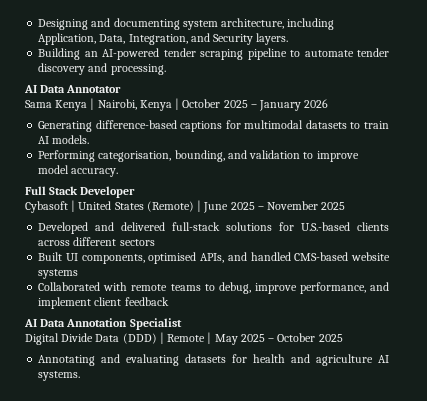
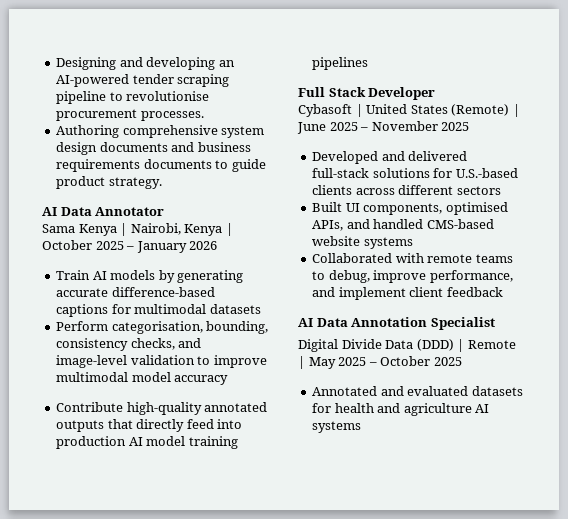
- Designing and documenting system architecture, including Application, Data, Integration, and Security layers.
- Building an AI-powered tender scraping pipeline to automate tender discovery and processing.
+ Designing and developing an AI-powered tender scraping pipeline to revolutionise procurement processes.
+ Authoring comprehensive system design documents and business requirements documents to guide product strategy.
- Generating difference-based captions for multimodal datasets to train AI models.
- Performing categorisation, bounding, and validation to improve model accuracy.
+ Train AI models by generating accurate difference-based captions for multimodal datasets
+ Perform categorisation, bounding, consistency checks, and image-level validation to improve multimodal model accuracy
+ Contribute high-quality annotated outputs that directly feed into production AI model training pipelines
- Annotating and evaluating datasets for health and agriculture AI systems.
+ Annotated and evaluated datasets for health and agriculture AI systems

